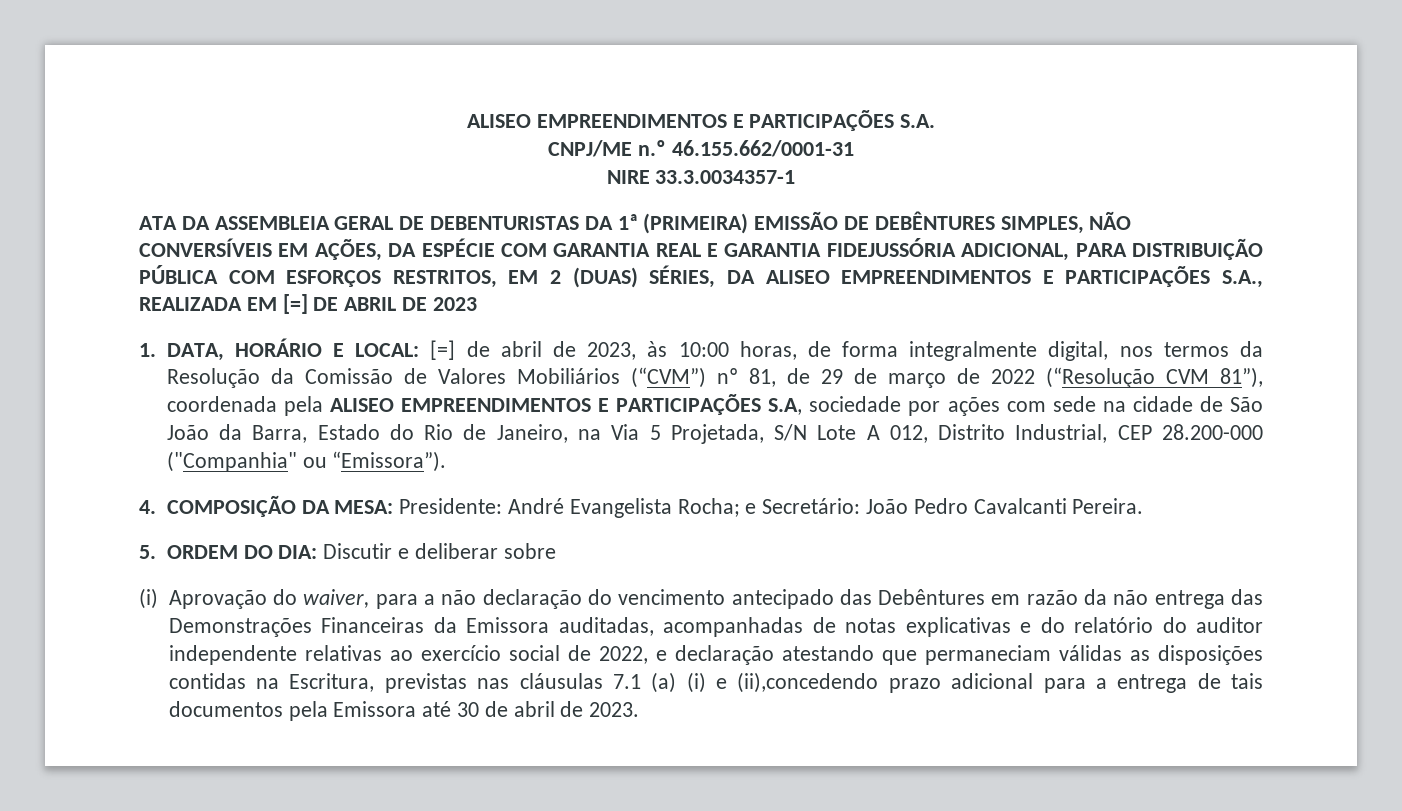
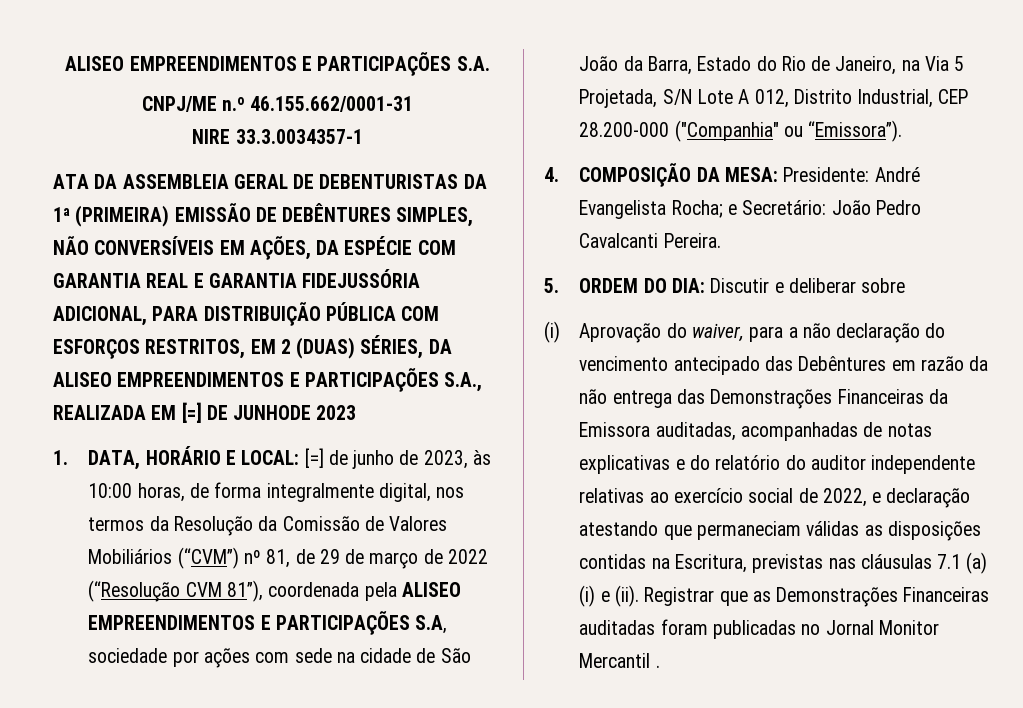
- ATA DA ASSEMBLEIA GERAL DE DEBENTURISTAS DA 1ª (PRIMEIRA) EMISSÃO DE DEBÊNTURES SIMPLES, NÃO CONVERSÍVEIS EM AÇÕES, DA ESPÉCIE COM GARANTIA REAL E GARANTIA FIDEJUSSÓRIA ADICIONAL, PARA DISTRIBUIÇÃO PÚBLICA COM ESFORÇOS RESTRITOS, EM 2 (DUAS) SÉRIES, DA ALISEO EMPREENDIMENTOS E PARTICIPAÇÕES S.A., REALIZADA EM [=] DE ABRIL DE 2023
+ ATA DA ASSEMBLEIA GERAL DE DEBENTURISTAS DA 1ª (PRIMEIRA) EMISSÃO DE DEBÊNTURES SIMPLES, NÃO CONVERSÍVEIS EM AÇÕES, DA ESPÉCIE COM GARANTIA REAL E GARANTIA FIDEJUSSÓRIA ADICIONAL, PARA DISTRIBUIÇÃO PÚBLICA COM ESFORÇOS RESTRITOS, EM 2 (DUAS) SÉRIES, DA ALISEO EMPREENDIMENTOS E PARTICIPAÇÕES S.A., REALIZADA EM [=] DE JUNHODE 2023
- [=] de abril de 2023, às 10:00 horas, de forma integralmente digital, nos termos da Resolução da Comissão de Valores Mobiliários (“CVM”) nº 81, de 29 de março de 2022 (“Resolução CVM 81”), coordenada pela ALISEO EMPREENDIMENTOS E PARTICIPAÇÕES S.A, sociedade por ações com sede na cidade de São João da Barra, Estado do Rio de Janeiro, na Via 5 Projetada, S/N Lote A 012, Distrito Industrial, CEP 28.200-000 ("Companhia" ou “Emissora”).
+ [=] de junho de 2023, às 10:00 horas, de forma integralmente digital, nos termos da Resolução da Comissão de Valores Mobiliários (“CVM”) nº 81, de 29 de março de 2022 (“Resolução CVM 81”), coordenada pela ALISEO EMPREENDIMENTOS E PARTICIPAÇÕES S.A, sociedade por ações com sede na cidade de São João da Barra, Estado do Rio de Janeiro, na Via 5 Projetada, S/N Lote A 012, Distrito Industrial, CEP 28.200-000 ("Companhia" ou “Emissora”).
- (i) Aprovação do waiver, para a não declaração do vencimento antecipado das Debêntures em razão da não entrega das Demonstrações Financeiras da Emissora auditadas, acompanhadas de notas explicativas e do relatório do auditor independente relativas ao exercício social de 2022, e declaração atestando que permaneciam válidas as disposições contidas na Escritura, previstas nas cláusulas 7.1 (a) (i) e (ii),concedendo prazo adicional para a entrega de tais documentos pela Emissora até 30 de abril de 2023.
+ (i) Aprovação do waiver, para a não declaração do vencimento antecipado das Debêntures em razão da não entrega das Demonstrações Financeiras da Emissora auditadas, acompanhadas de notas explicativas e do relatório do auditor independente relativas ao exercício social de 2022, e declaração atestando que permaneciam válidas as disposições contidas na Escritura, previstas nas cláusulas 7.1 (a) (i) e (ii). Registrar que as Demonstrações Financeiras auditadas foram publicadas no Jornal Monitor Mercantil .

